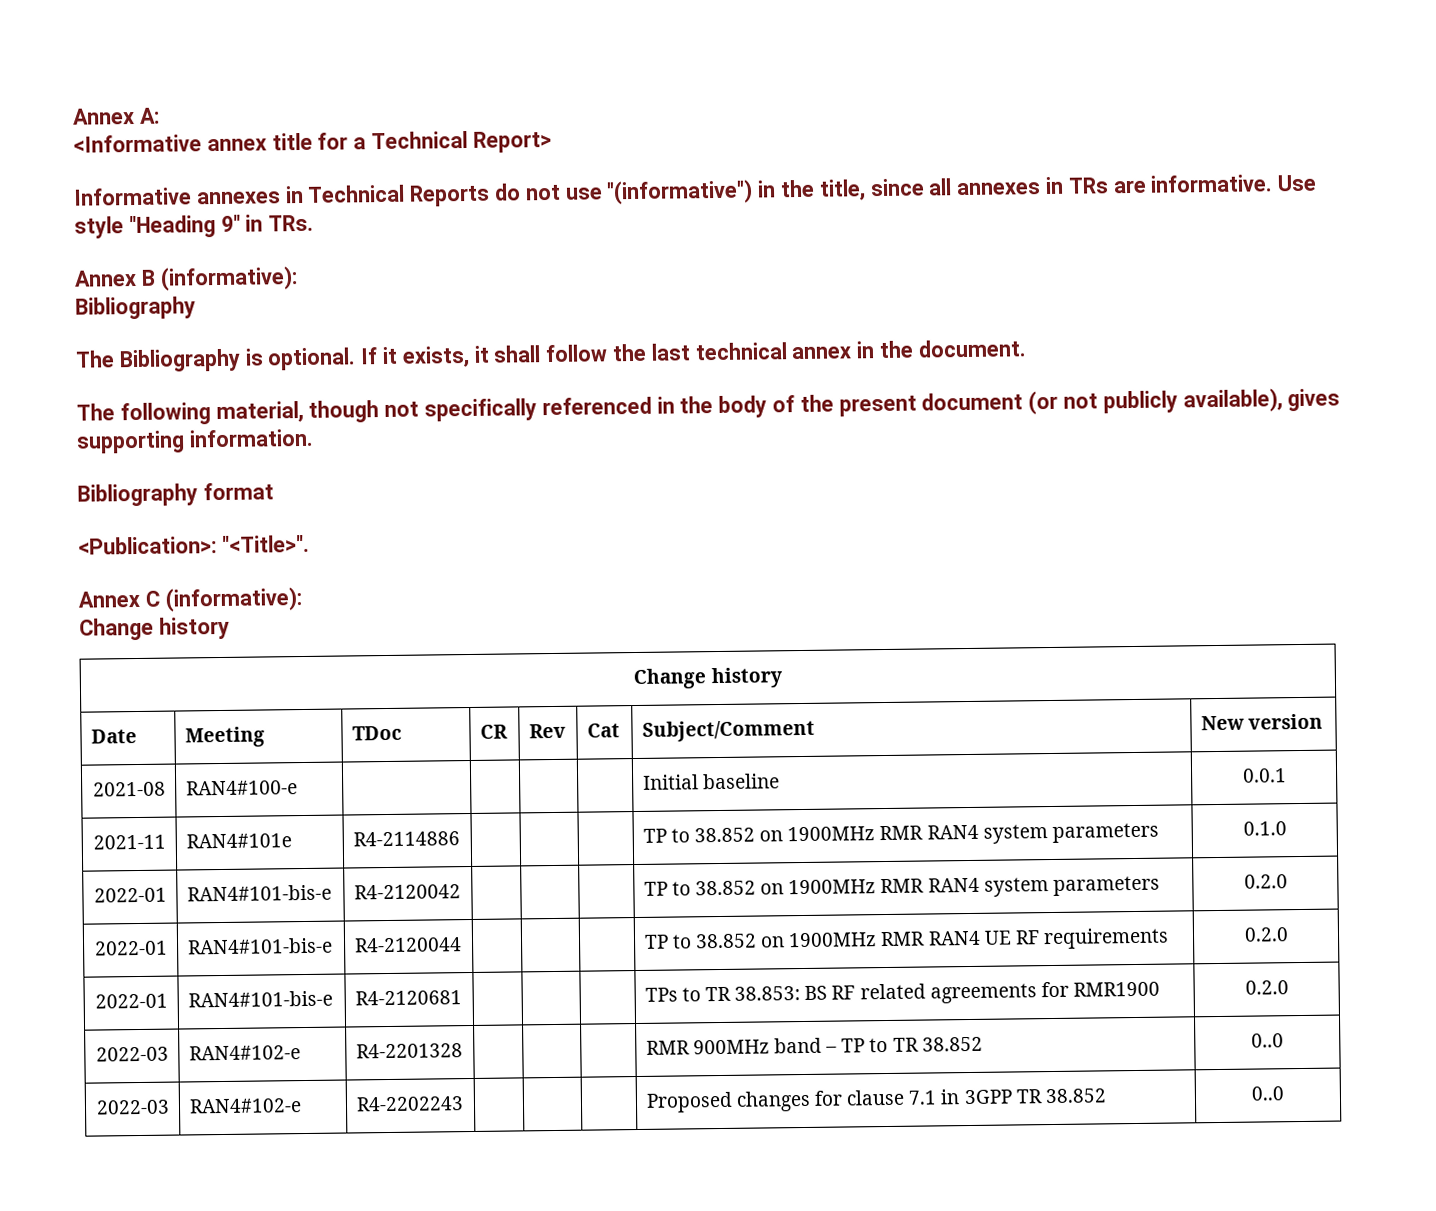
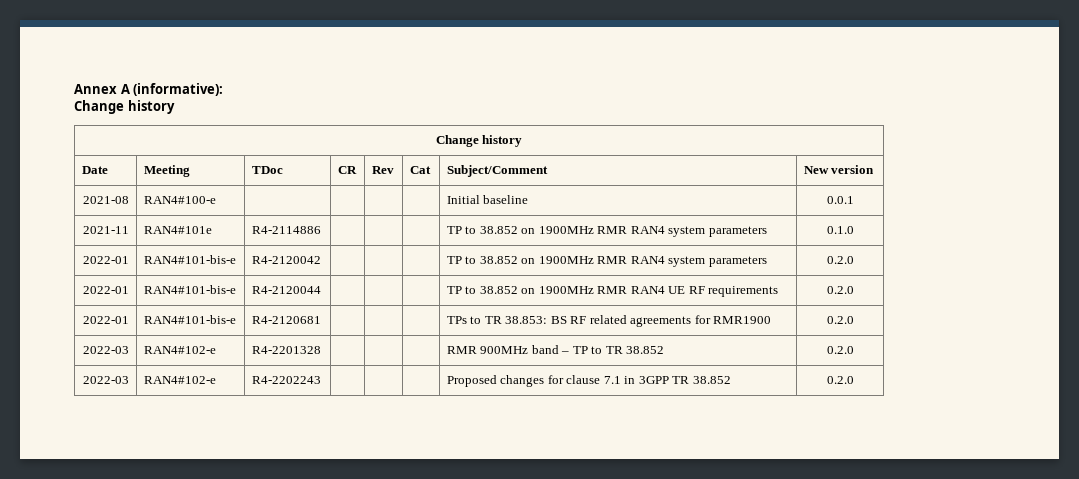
- Annex A:
- <Informative annex title for a Technical Report>
- Informative annexes in Technical Reports do not use "(informative") in the title, since all annexes in TRs are informative. Use style "Heading 9" in TRs.
- Annex B (informative):
- Bibliography
- The Bibliography is optional. If it exists, it shall follow the last technical annex in the document.
- The following material, though not specifically referenced in the body of the present document (or not publicly available), gives supporting information.
- Bibliography format
- <Publication>: "<Title>".
- Annex C (informative):
+ Annex A (informative):
- 2022-03 | RAN4#102-e | R4-2201328 | | | | RMR 900MHz band – TP to TR 38.852 | 0..0
+ 2022-03 | RAN4#102-e | R4-2201328 | | | | RMR 900MHz band – TP to TR 38.852 | 0.2.0
- 2022-03 | RAN4#102-e | R4-2202243 | | | | Proposed changes for clause 7.1 in 3GPP TR 38.852 | 0..0
+ 2022-03 | RAN4#102-e | R4-2202243 | | | | Proposed changes for clause 7.1 in 3GPP TR 38.852 | 0.2.0

